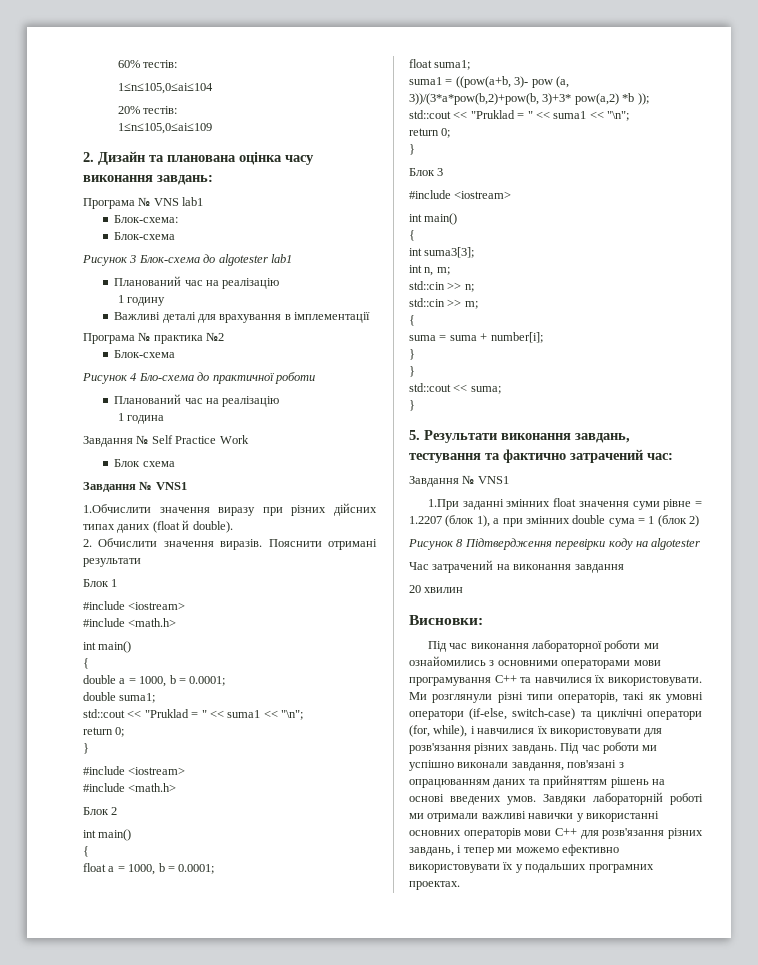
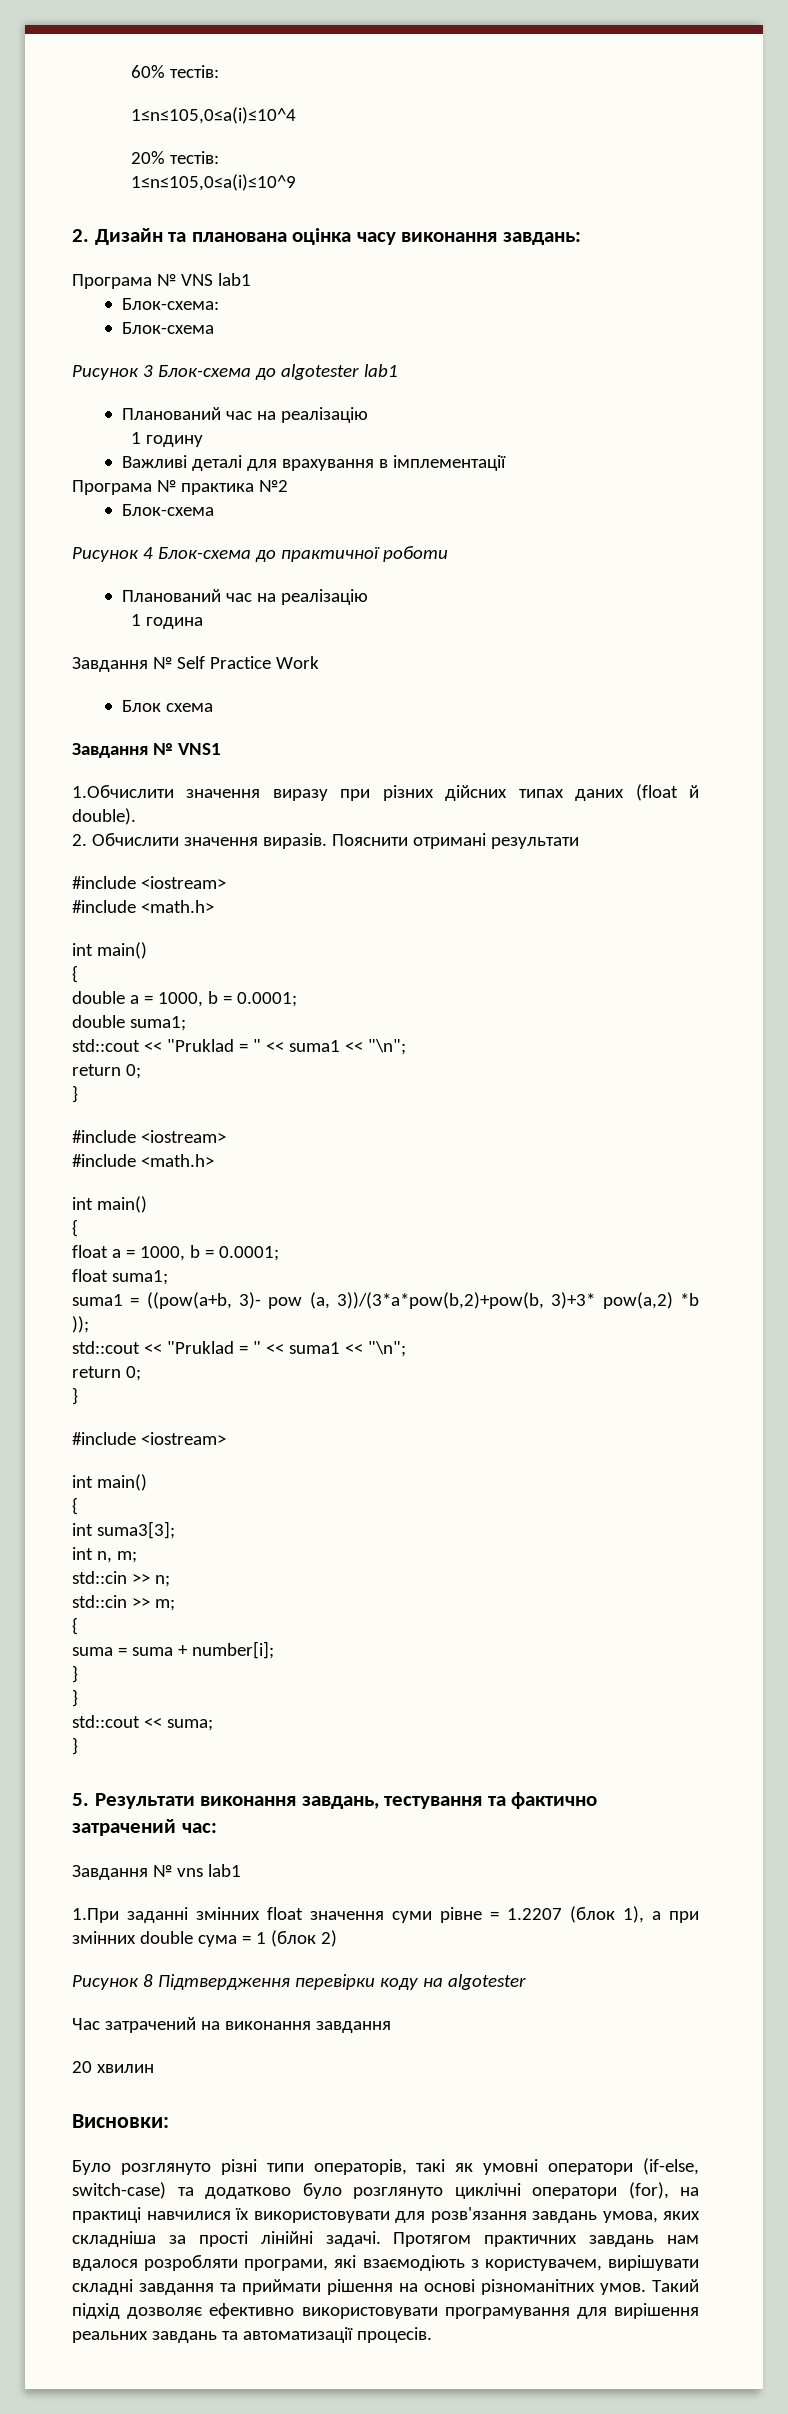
- 1≤n≤105,0≤ai≤104
+ 1≤n≤105,0≤a(i)≤10^4
- 1≤n≤105,0≤ai≤109
+ 1≤n≤105,0≤a(i)≤10^9
- Рисунок 4 Бло-схема до практичної роботи
+ Рисунок 4 Блок-схема до практичної роботи
- Блок 1
- Блок 2
- Блок 3
  5. Результати виконання завдань, тестування та фактично затрачений час:
- Завдання № VNS1
+ Завдання № vns lab1
- Під час виконання лабораторної роботи ми ознайомились з основними операторами мови програмування C++ та навчилися їх використовувати. Ми розглянули різні типи операторів, такі як умовні оператори (if-else, switch-case) та циклічні оператори (for, while), і навчилися їх використовувати для розв'язання різних завдань. Під час роботи ми успішно виконали завдання, пов'язані з опрацюванням даних та прийняттям рішень на основі введених умов. Завдяки лабораторній роботі ми отримали важливі навички у використанні основних операторів мови C++ для розв'язання різних завдань, і тепер ми можемо ефективно використовувати їх у подальших програмних проектах.
+ Було розглянуто різні типи операторів, такі як умовні оператори (if-else, switch-case) та додатково було розглянуто циклічні оператори (for), на практиці навчилися їх використовувати для розв'язання завдань умова, яких складніша за прості лінійні задачі. Протягом практичних завдань нам вдалося розробляти програми, які взаємодіють з користувачем, вирішувати складні завдання та приймати рішення на основі різноманітних умов. Такий підхід дозволяє ефективно використовувати програмування для вирішення реальних завдань та автоматизації процесів.

